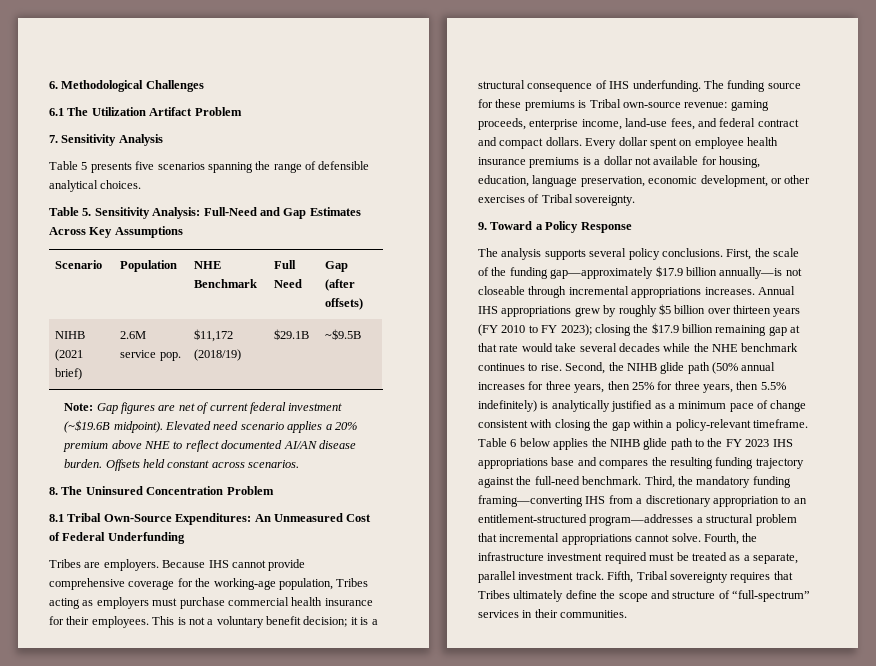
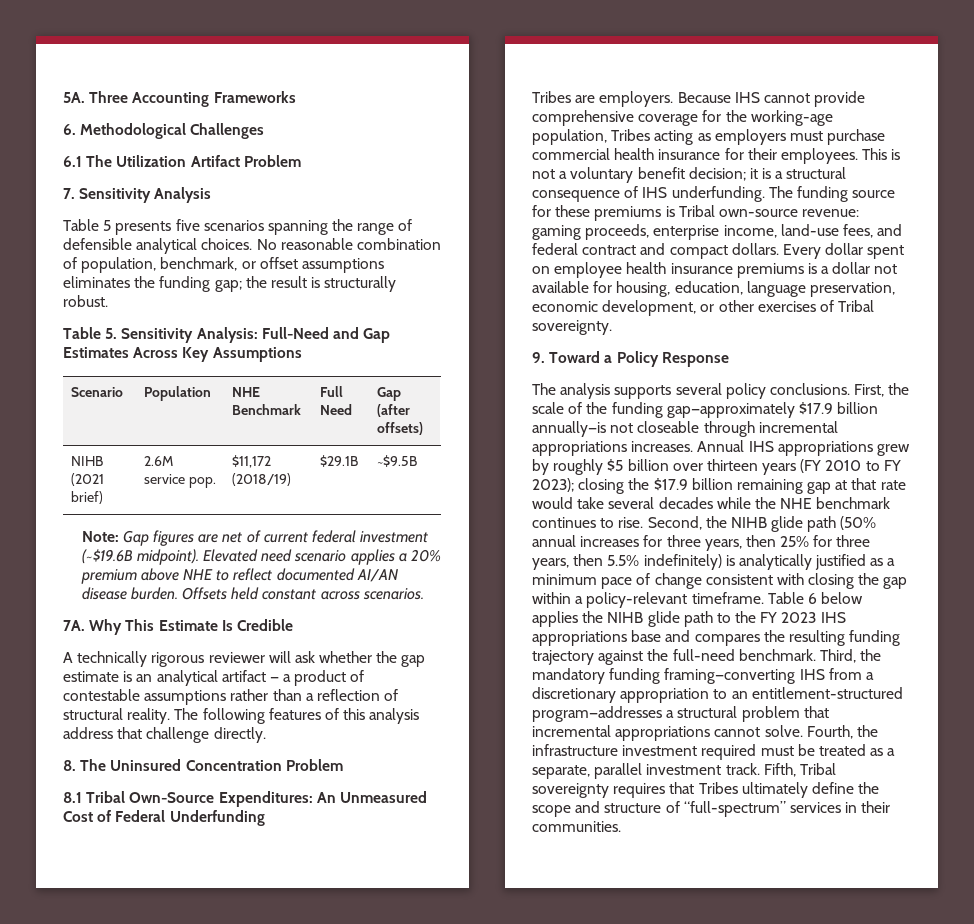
+ 5A. Three Accounting Frameworks
+ No reasonable combination of population, benchmark, or offset assumptions eliminates the funding gap; the result is structurally robust.
+ 7A. Why This Estimate Is Credible
+ A technically rigorous reviewer will ask whether the gap estimate is an analytical artifact — a product of contestable assumptions rather than a reflection of structural reality. The following features of this analysis address that challenge directly.

